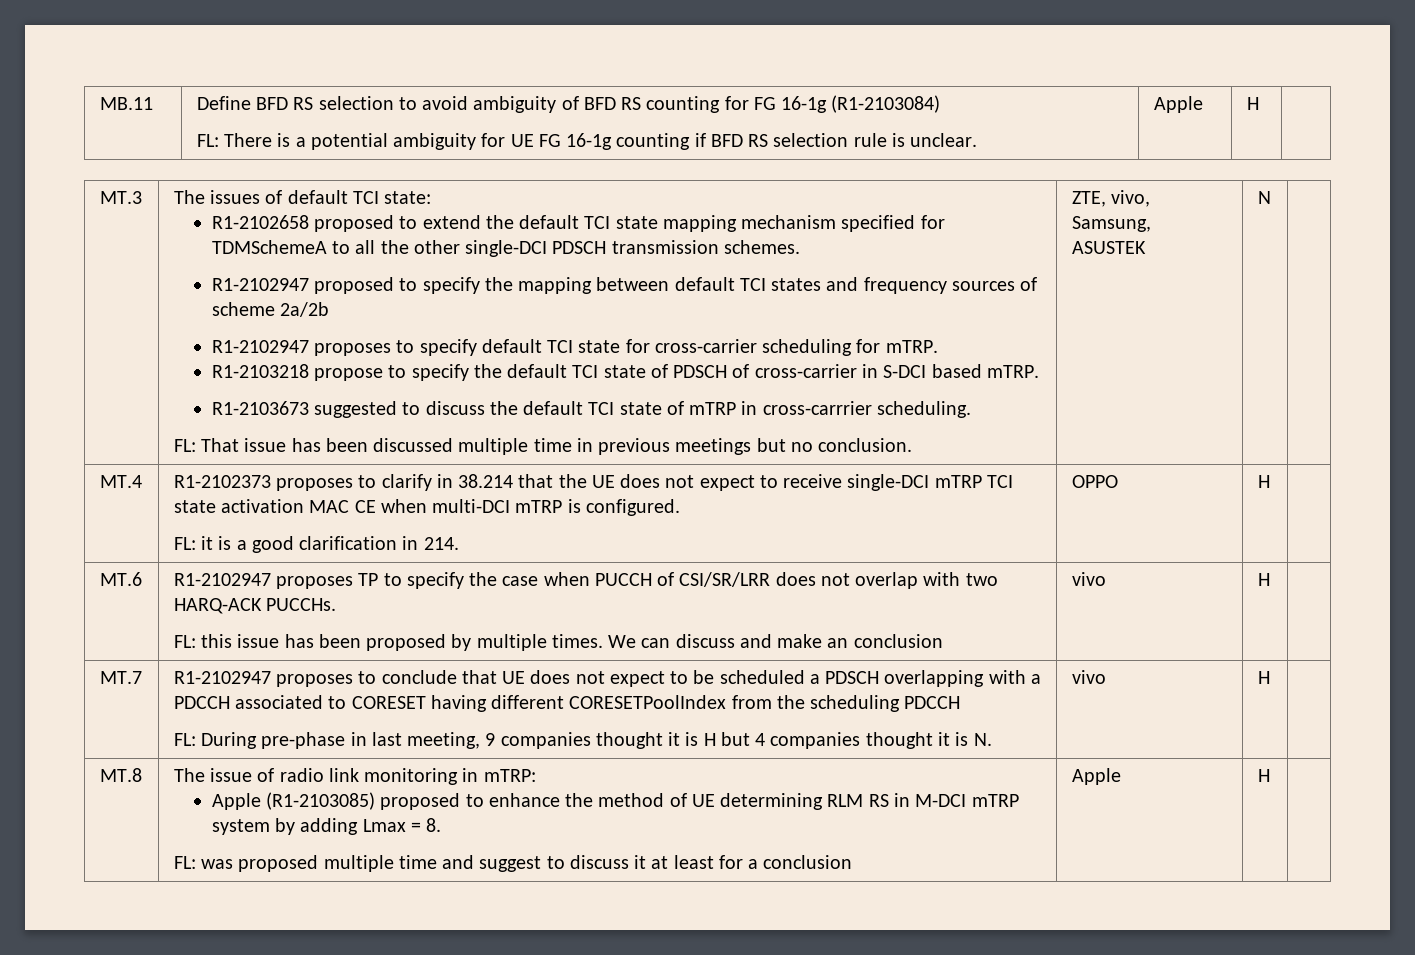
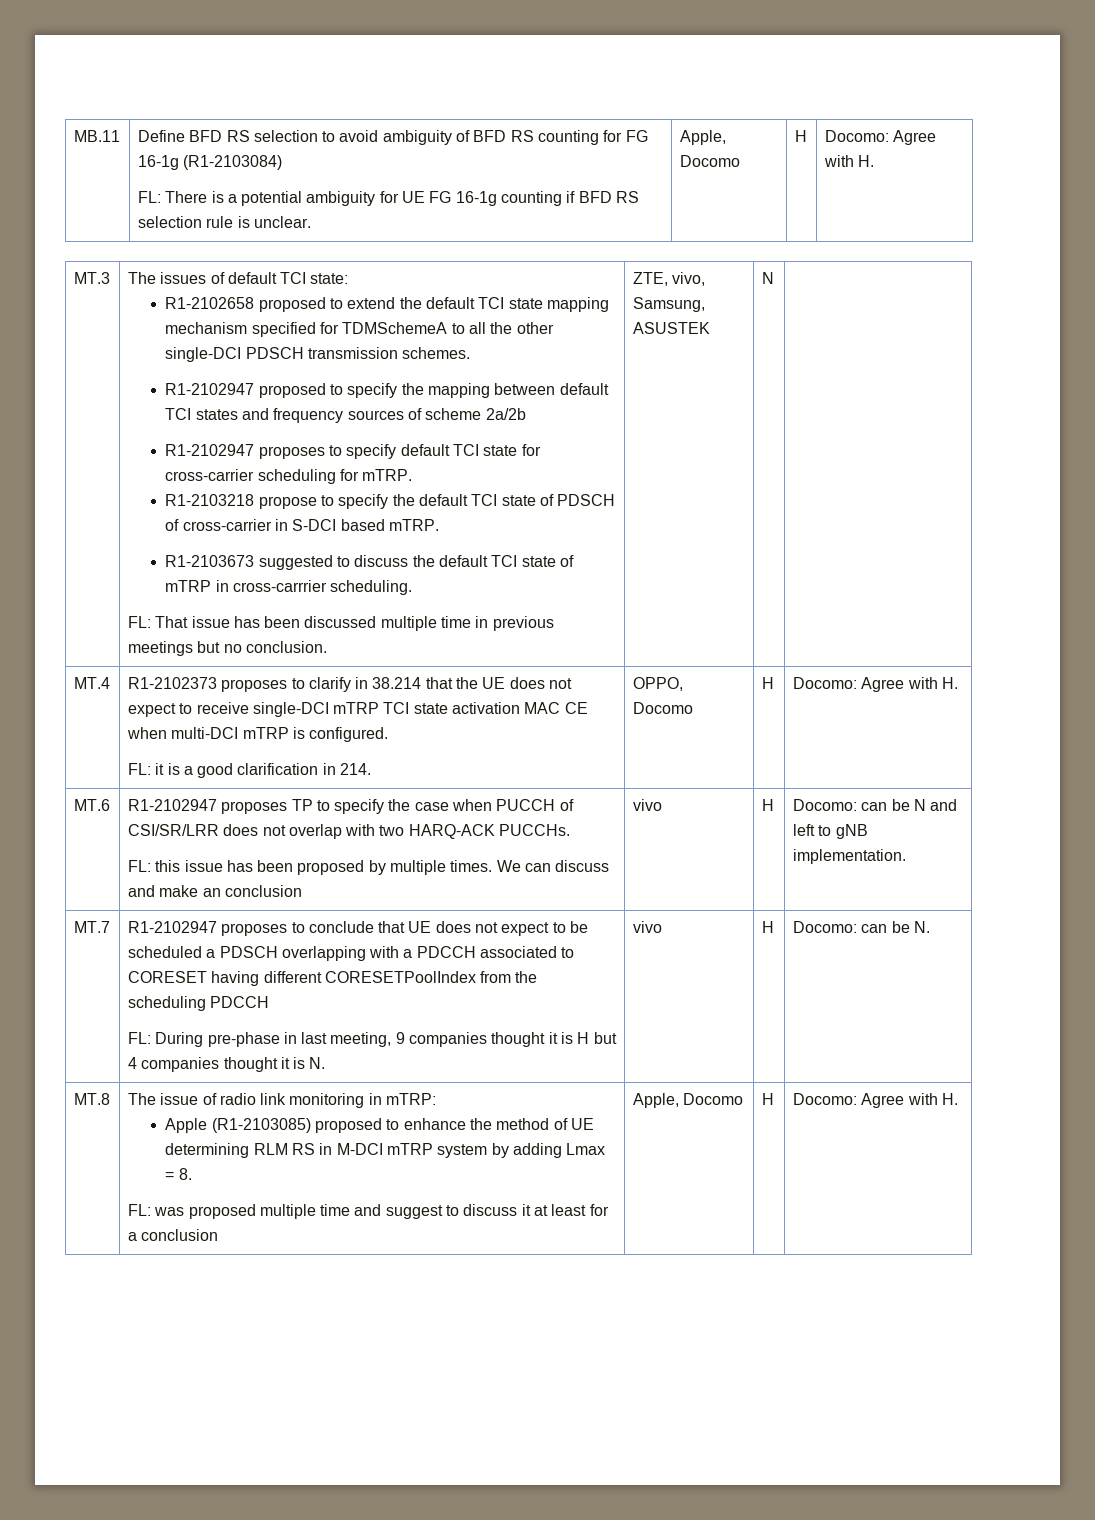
- FL: There is a potential ambiguity for UE FG 16-1g counting if BFD RS selection rule is unclear. | Apple | H
+ FL: There is a potential ambiguity for UE FG 16-1g counting if BFD RS selection rule is unclear. | Apple, Docomo | H | Docomo: Agree with H.
- OPPO | H
+ OPPO, Docomo | H | Docomo: Agree with H.
+ Docomo: can be N and left to gNB implementation.
+ Docomo: can be N.
- FL: was proposed multiple time and suggest to discuss it at least for a conclusion | Apple | H
+ FL: was proposed multiple time and suggest to discuss it at least for a conclusion | Apple, Docomo | H | Docomo: Agree with H.

